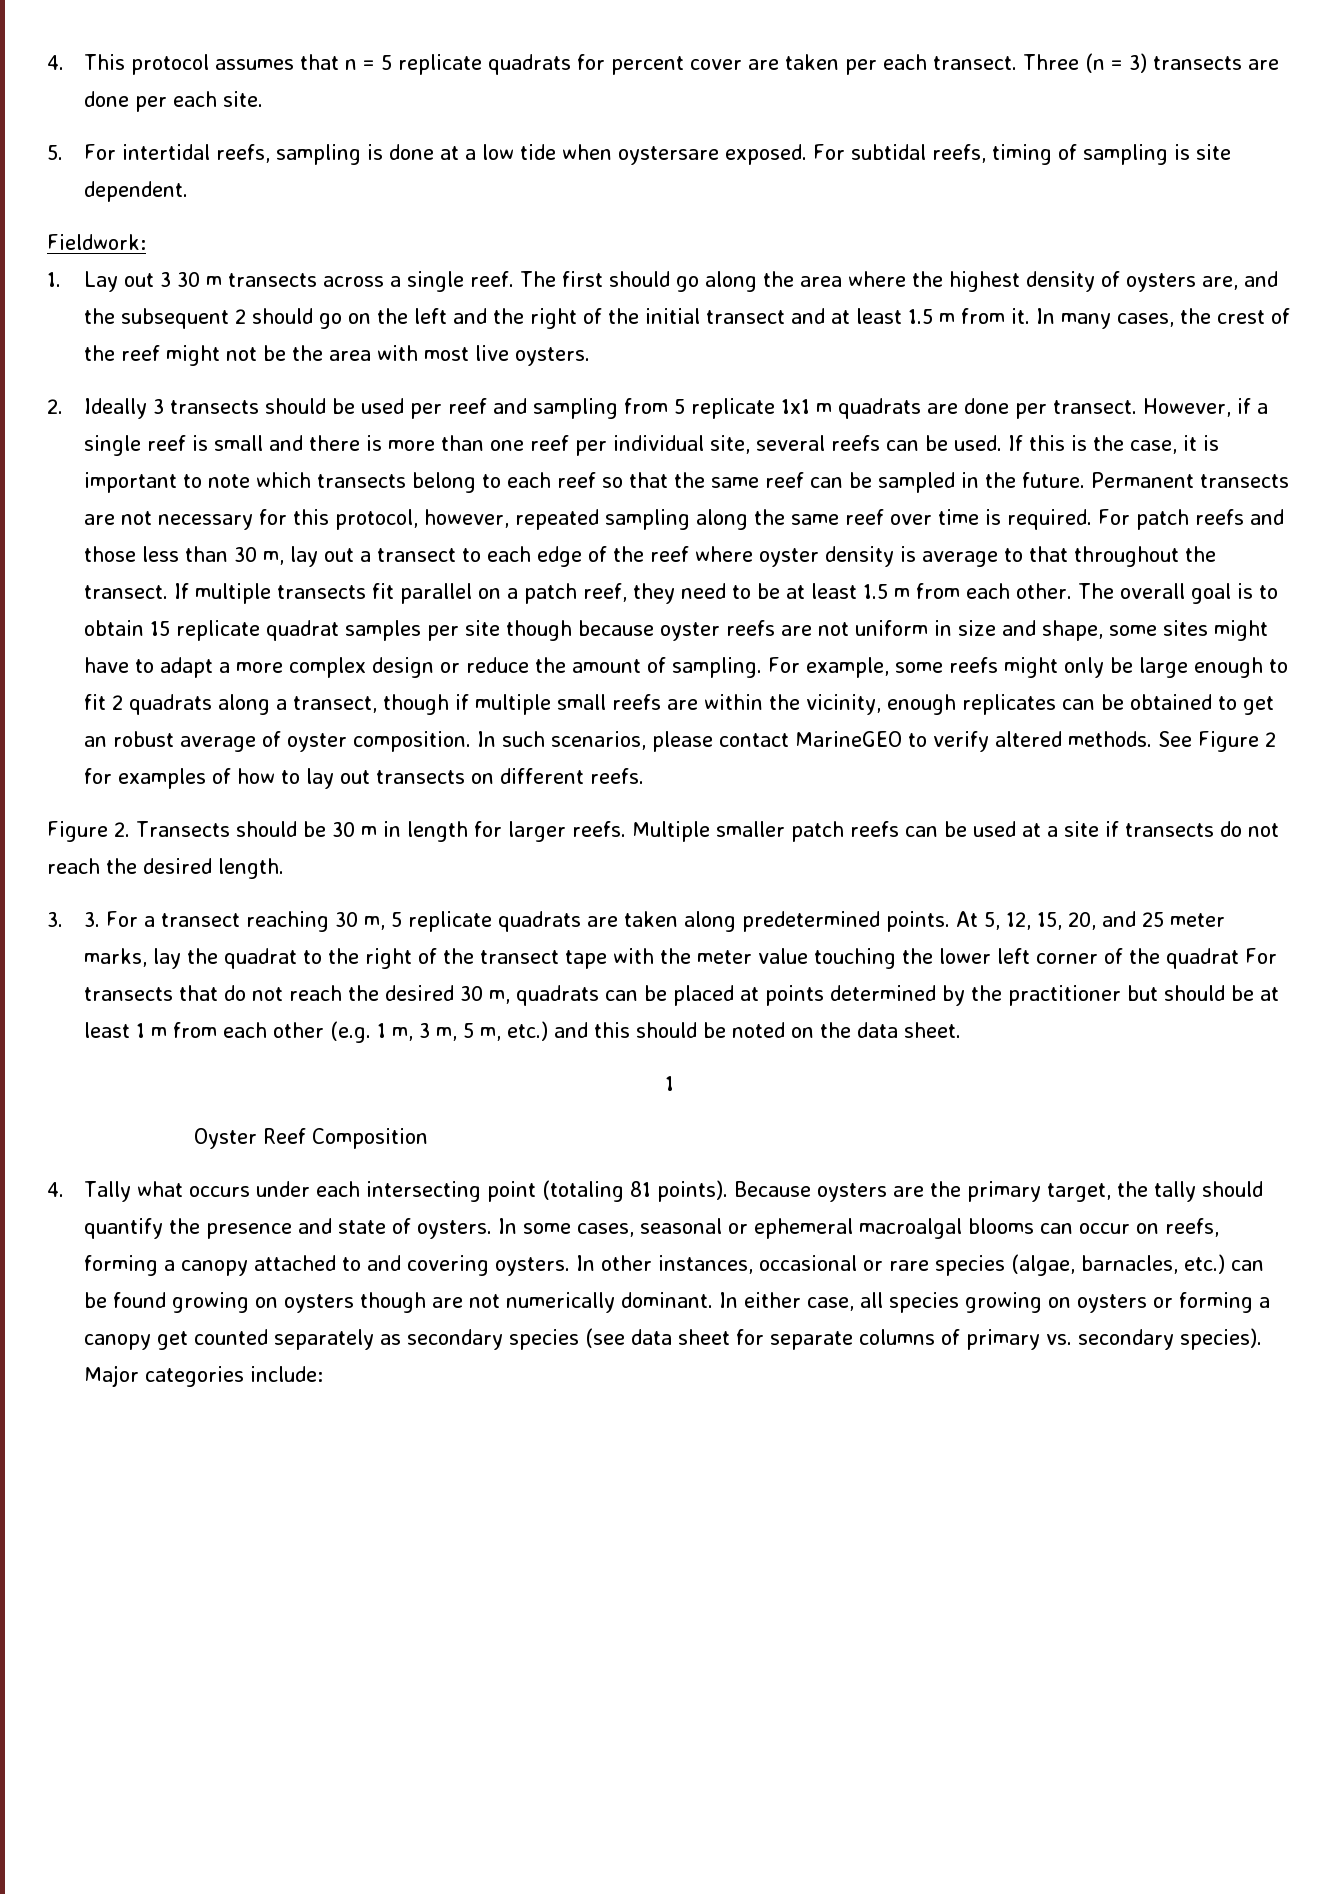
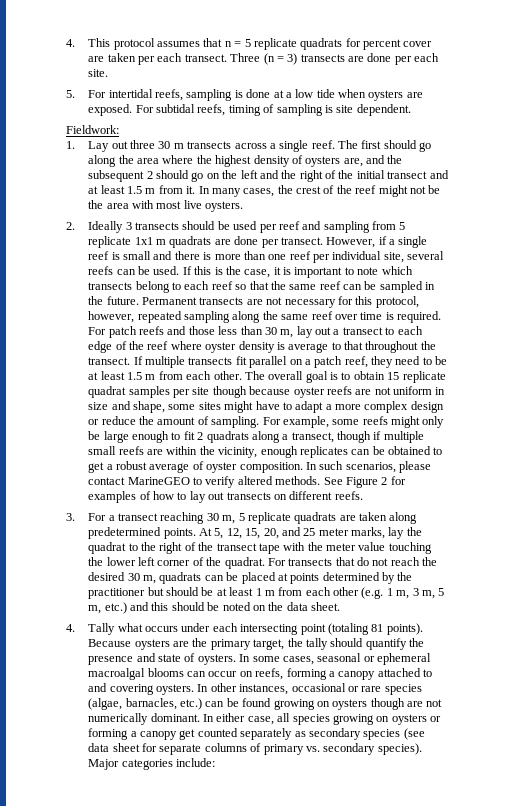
- 5. For intertidal reefs, sampling is done at a low tide when oystersare exposed.
+ 5. For intertidal reefs, sampling is done at a low tide when oysters are exposed.
- 1. Lay out 3 30 m transects across a single reef.
+ 1. Lay out three 30 m transects across a single reef.
- For example, some reefs might only be large enough to fit 2 quadrats along a transect, though if multiple small reefs are within the vicinity, enough replicates can be obtained to get an robust average of oyster composition.
+ For example, some reefs might only be large enough to fit 2 quadrats along a transect, though if multiple small reefs are within the vicinity, enough replicates can be obtained to get a robust average of oyster composition.
- Figure 2. Transects should be 30 m in length for larger reefs. Multiple smaller patch reefs can be used at a site if transects do not reach the desired length.
- 3. 3. For a transect reaching 30 m, 5 replicate quadrats are taken along predetermined points.
+ 3. For a transect reaching 30 m, 5 replicate quadrats are taken along predetermined points.
- At 5, 12, 15, 20, and 25 meter marks, lay the quadrat to the right of the transect tape with the meter value touching the lower left corner of the quadrat For transects that do not reach the desired 30 m, quadrats can be placed at points determined by the practitioner but should be at least 1 m from each other (e.g. 1 m, 3 m, 5 m, etc.) and this should be noted on the data sheet.
- 1
- Oyster Reef Composition
+ At 5, 12, 15, 20, and 25 meter marks, lay the quadrat to the right of the transect tape with the meter value touching the lower left corner of the quadrat. For transects that do not reach the desired 30 m, quadrats can be placed at points determined by the practitioner but should be at least 1 m from each other (e.g. 1 m, 3 m, 5 m, etc.) and this should be noted on the data sheet.

